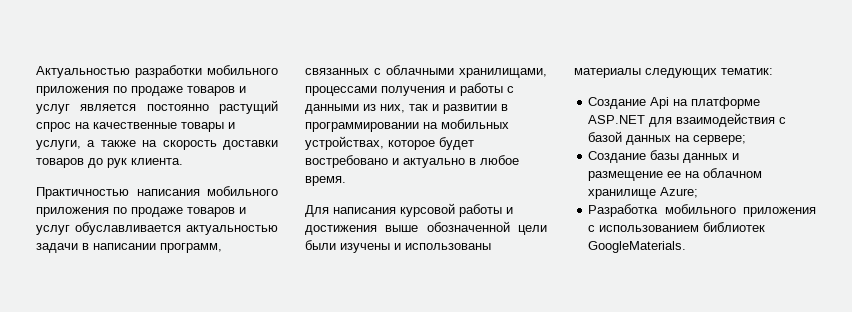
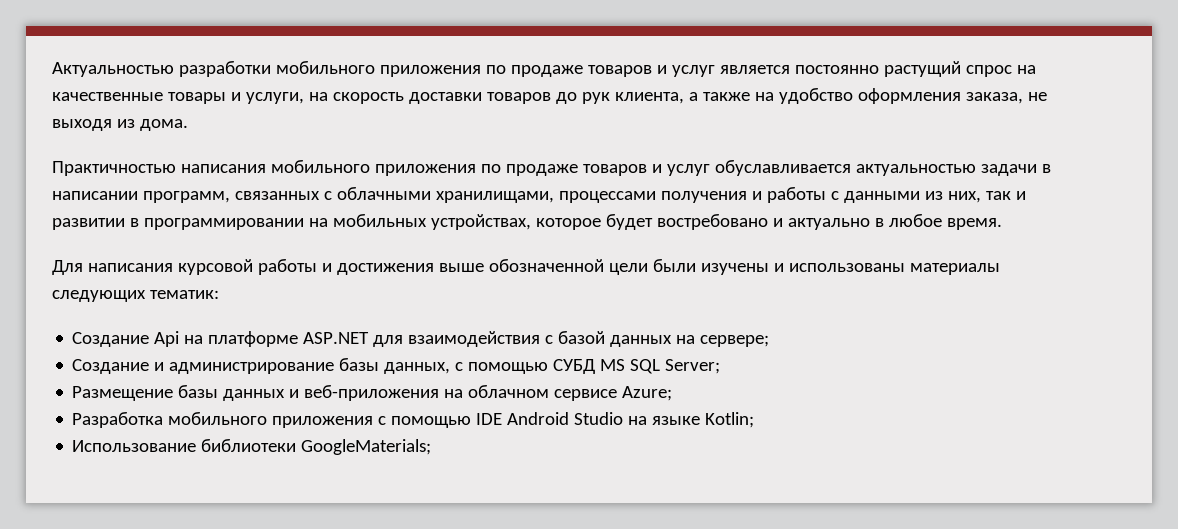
- Актуальностью разработки мобильного приложения по продаже товаров и услуг является постоянно растущий спрос на качественные товары и услуги, а также на скорость доставки товаров до рук клиента.
+ Актуальностью разработки мобильного приложения по продаже товаров и услуг является постоянно растущий спрос на качественные товары и услуги, на скорость доставки товаров до рук клиента, а также на удобство оформления заказа, не выходя из дома.
- Создание базы данных и размещение ее на облачном хранилище Azure;
+ Создание и администрирование базы данных, с помощью СУБД MS SQL Server;
+ Размещение базы данных и веб-приложения на облачном сервисе Azure;
- Разработка мобильного приложения c использованием библиотек GoogleMaterials.
+ Разработка мобильного приложения c помощью IDE Android Studio на языке Kotlin;
+ Использование библиотеки GoogleMaterials;

